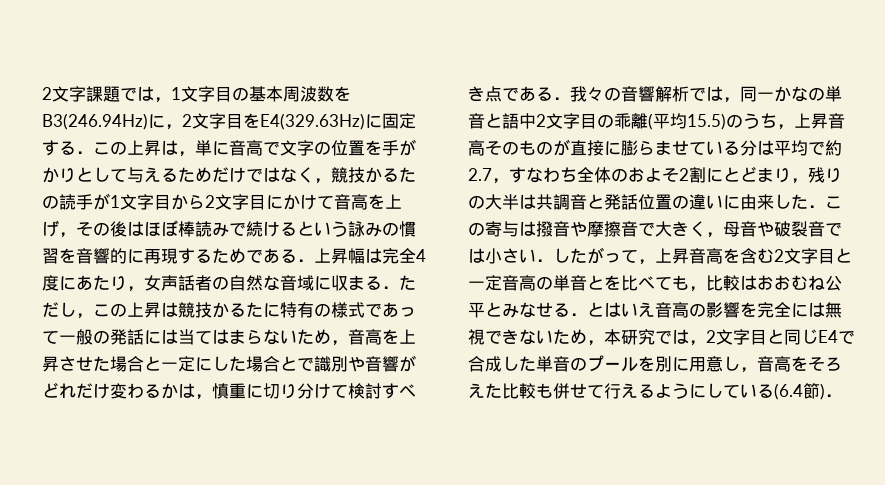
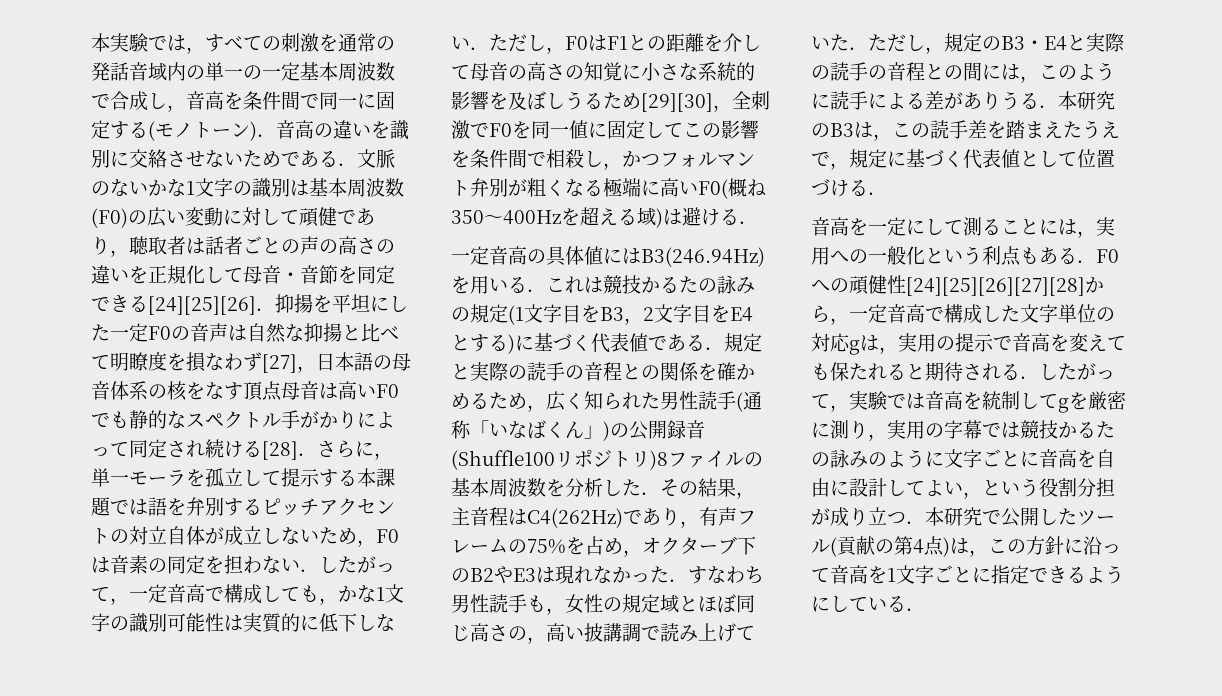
- 2文字課題では，1文字目の基本周波数をB3(246.94Hz)に，2文字目をE4(329.63Hz)に固定する．この上昇は，単に音高で文字の位置を手がかりとして与えるためだけではなく，競技かるたの読手が1文字目から2文字目にかけて音高を上げ，その後はほぼ棒読みで続けるという詠みの慣習を音響的に再現するためである．上昇幅は完全4度にあたり，女声話者の自然な音域に収まる．ただし，この上昇は競技かるたに特有の様式であって一般の発話には当てはまらないため，音高を上昇させた場合と一定にした場合とで識別や音響がどれだけ変わるかは，慎重に切り分けて検討すべき点である．我々の音響解析では，同一かなの単音と語中2文字目の乖離(平均15.5)のうち，上昇音高そのものが直接に膨らませている分は平均で約2.7，すなわち全体のおよそ2割にとどまり，残りの大半は共調音と発話位置の違いに由来した．この寄与は撥音や摩擦音で大きく，母音や破裂音では小さい．したがって，上昇音高を含む2文字目と一定音高の単音とを比べても，比較はおおむね公平とみなせる．とはいえ音高の影響を完全には無視できないため，本研究では，2文字目と同じE4で合成した単音のプールを別に用意し，音高をそろえた比較も併せて行えるようにしている(6.4節)．
+ 本実験では，すべての刺激を通常の発話音域内の単一の一定基本周波数で合成し，音高を条件間で同一に固定する(モノトーン)．音高の違いを識別に交絡させないためである．文脈のないかな1文字の識別は基本周波数(F0)の広い変動に対して頑健であり，聴取者は話者ごとの声の高さの違いを正規化して母音・音節を同定できる[24][25][26]．抑揚を平坦にした一定F0の音声は自然な抑揚と比べて明瞭度を損なわず[27]，日本語の母音体系の核をなす頂点母音は高いF0でも静的なスペクトル手がかりによって同定され続ける[28]．さらに，単一モーラを孤立して提示する本課題では語を弁別するピッチアクセントの対立自体が成立しないため，F0は音素の同定を担わない．したがって，一定音高で構成しても，かな1文字の識別可能性は実質的に低下しない．ただし，F0はF1との距離を介して母音の高さの知覚に小さな系統的影響を及ぼしうるため[29][30]，全刺激でF0を同一値に固定してこの影響を条件間で相殺し，かつフォルマント弁別が粗くなる極端に高いF0(概ね350〜400Hzを超える域)は避ける．
+ 一定音高の具体値にはB3(246.94Hz)を用いる．これは競技かるたの詠みの規定(1文字目をB3，2文字目をE4とする)に基づく代表値である．規定と実際の読手の音程との関係を確かめるため，広く知られた男性読手(通称「いなばくん」)の公開録音(Shuffle100リポジトリ)8ファイルの基本周波数を分析した．その結果，主音程はC4(262Hz)であり，有声フレームの75%を占め，オクターブ下のB2やE3は現れなかった．すなわち男性読手も，女性の規定域とほぼ同じ高さの，高い披講調で読み上げていた．ただし，規定のB3・E4と実際の読手の音程との間には，このように読手による差がありうる．本研究のB3は，この読手差を踏まえたうえで，規定に基づく代表値として位置づける．
+ 音高を一定にして測ることには，実用への一般化という利点もある．F0への頑健性[24][25][26][27][28]から，一定音高で構成した文字単位の対応gは，実用の提示で音高を変えても保たれると期待される．したがって，実験では音高を統制してgを厳密に測り，実用の字幕では競技かるたの詠みのように文字ごとに音高を自由に設計してよい，という役割分担が成り立つ．本研究で公開したツール(貢献の第4点)は，この方針に沿って音高を1文字ごとに指定できるようにしている．

